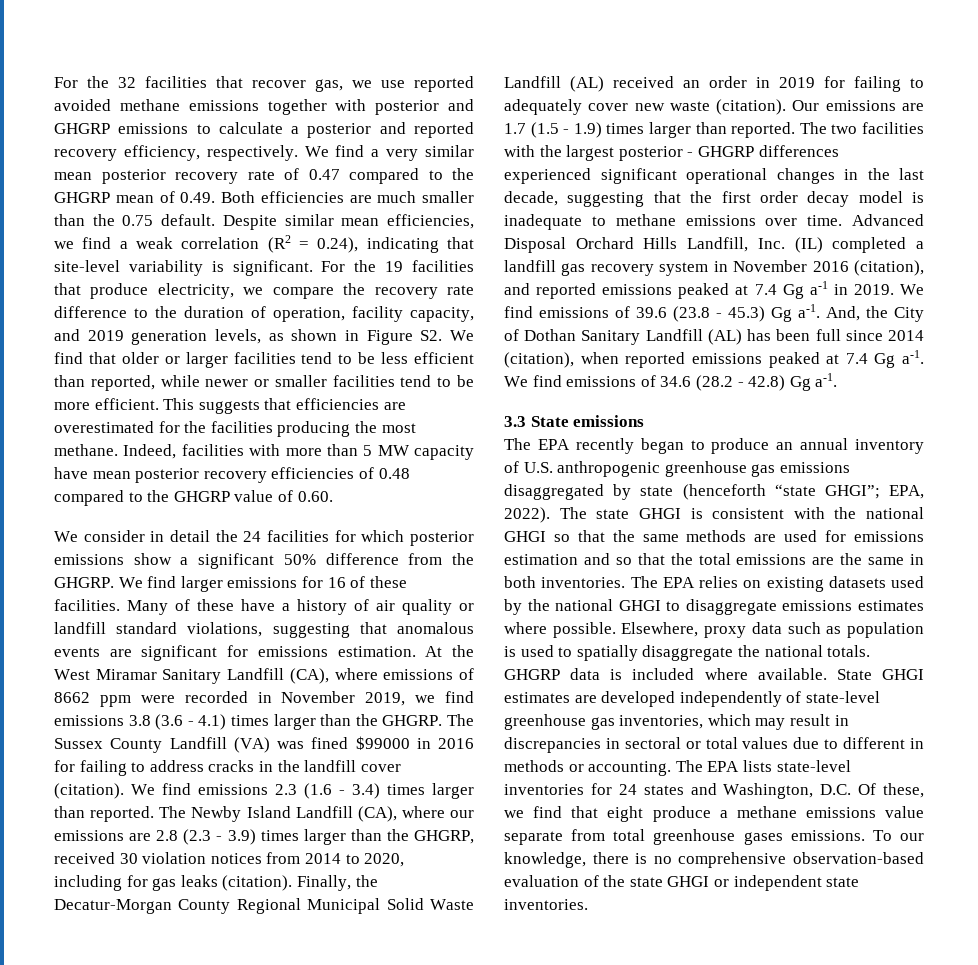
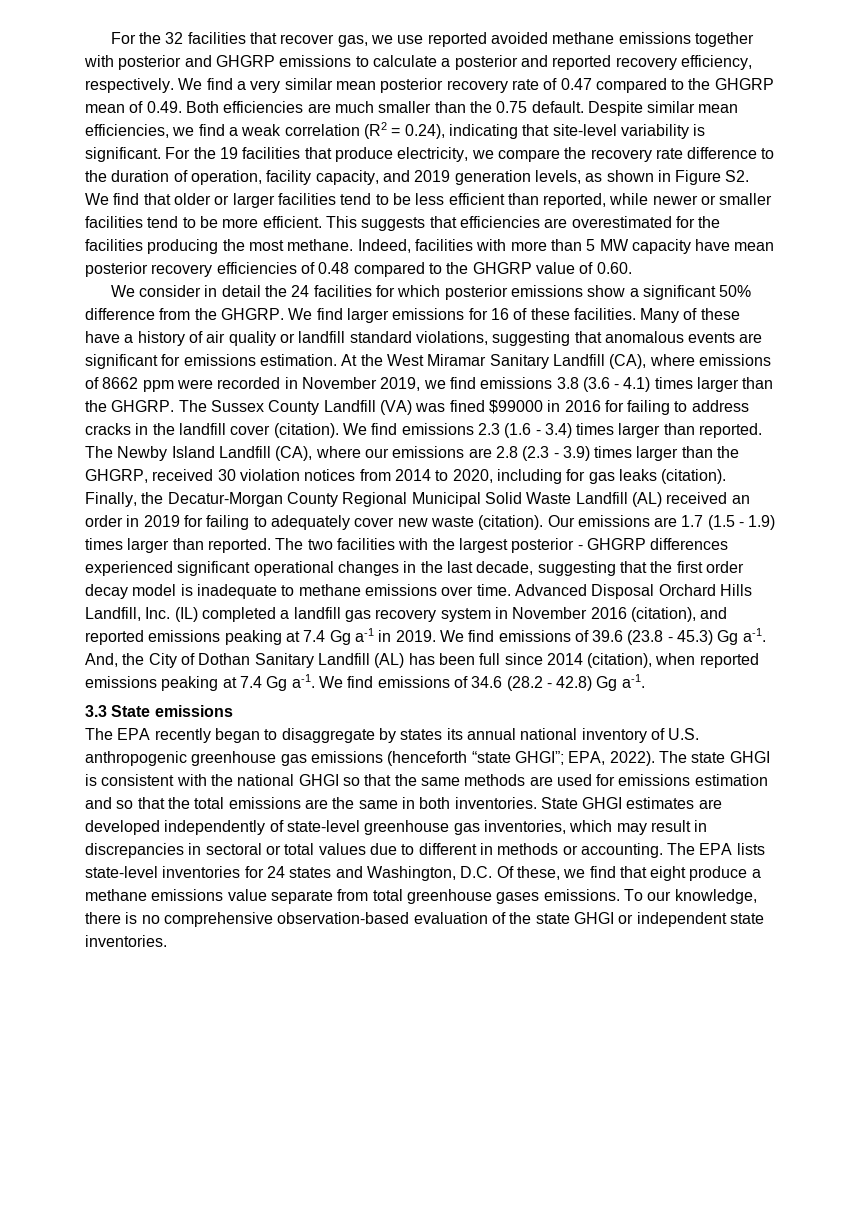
- Advanced Disposal Orchard Hills Landfill, Inc. (IL) completed a landfill gas recovery system in November 2016 (citation), and reported emissions peaked at 7.4 Gg a-1 in 2019.
+ Advanced Disposal Orchard Hills Landfill, Inc. (IL) completed a landfill gas recovery system in November 2016 (citation), and reported emissions peaking at 7.4 Gg a-1 in 2019.
- And, the City of Dothan Sanitary Landfill (AL) has been full since 2014 (citation), when reported emissions peaked at 7.4 Gg a-1.
+ And, the City of Dothan Sanitary Landfill (AL) has been full since 2014 (citation), when reported emissions peaking at 7.4 Gg a-1.
- The EPA recently began to produce an annual inventory of U.S. anthropogenic greenhouse gas emissions disaggregated by state (henceforth “state GHGI”; EPA, 2022).
+ The EPA recently began to disaggregate by states its annual national inventory of U.S. anthropogenic greenhouse gas emissions (henceforth “state GHGI”; EPA, 2022).
- The EPA relies on existing datasets used by the national GHGI to disaggregate emissions estimates where possible. Elsewhere, proxy data such as population is used to spatially disaggregate the national totals. GHGRP data is included where available.

